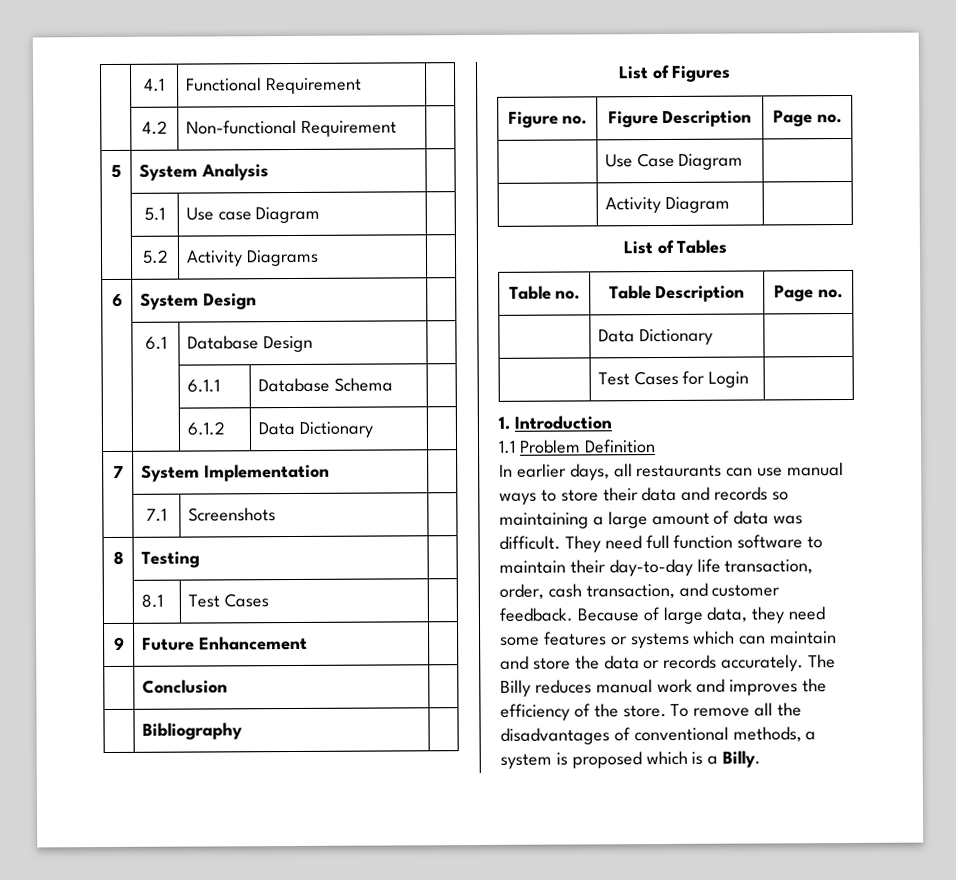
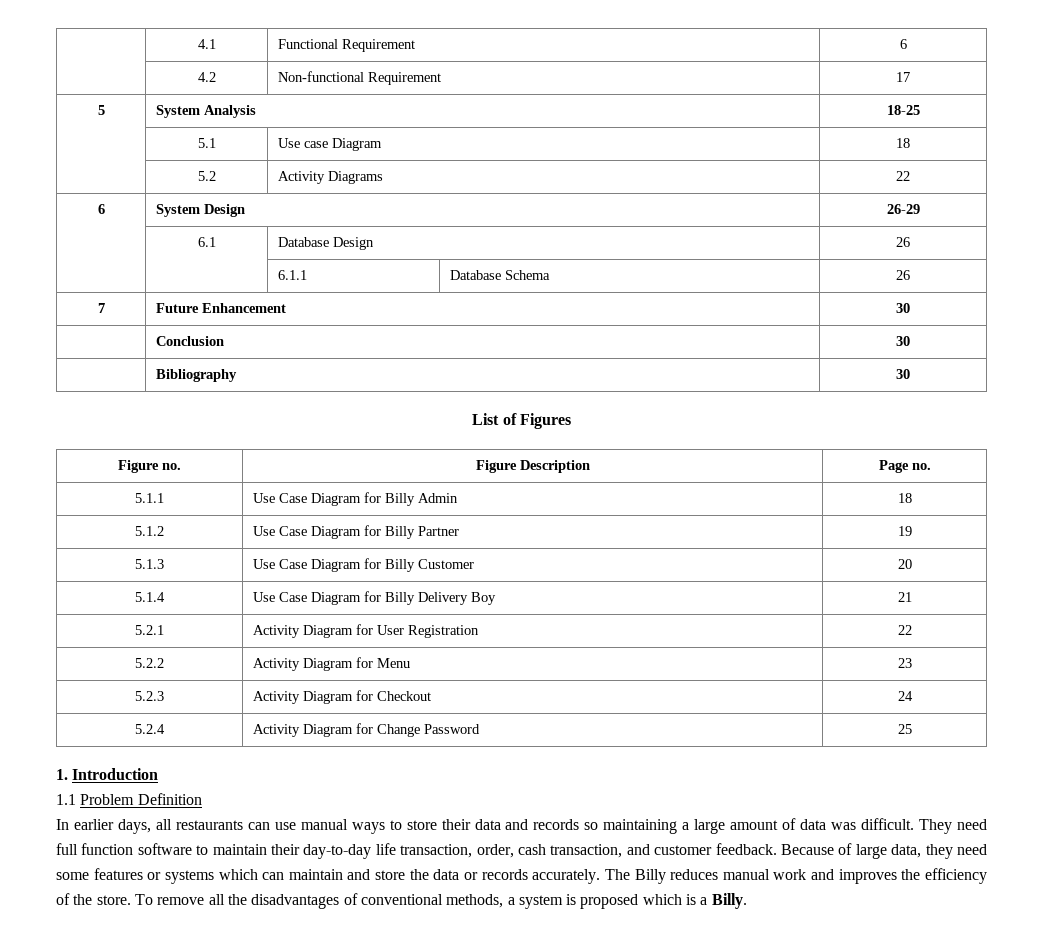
- | 4.1 | Functional Requirement |
+ | 4.1 | Functional Requirement | 6
- | 4.2 | Non-functional Requirement |
+ | 4.2 | Non-functional Requirement | 17
- 5 | System Analysis |
+ 5 | System Analysis | 18-25
- | 5.1 | Use case Diagram |
+ | 5.1 | Use case Diagram | 18
- | 5.2 | Activity Diagrams |
+ | 5.2 | Activity Diagrams | 22
- 6 | System Design |
+ 6 | System Design | 26-29
- | 6.1 | Database Design |
+ | 6.1 | Database Design | 26
- | | 6.1.1 | Database Schema |
- | | 6.1.2 | Data Dictionary |
- 7 | System Implementation |
- | 7.1 | Screenshots |
- 8 | Testing |
- | 8.1 | Test Cases |
- 9 | Future Enhancement |
+ | | 6.1.1 | Database Schema | 26
+ 7 | Future Enhancement | 30
- | Conclusion |
+ | Conclusion | 30
- | Bibliography |
+ | Bibliography | 30
- | Use Case Diagram |
- | Activity Diagram |
- List of Tables
- Table no. | Table Description | Page no.
- | Data Dictionary |
- | Test Cases for Login |
+ 5.1.1 | Use Case Diagram for Billy Admin | 18
+ 5.1.2 | Use Case Diagram for Billy Partner | 19
+ 5.1.3 | Use Case Diagram for Billy Customer | 20
+ 5.1.4 | Use Case Diagram for Billy Delivery Boy | 21
+ 5.2.1 | Activity Diagram for User Registration | 22
+ 5.2.2 | Activity Diagram for Menu | 23
+ 5.2.3 | Activity Diagram for Checkout | 24
+ 5.2.4 | Activity Diagram for Change Password | 25

